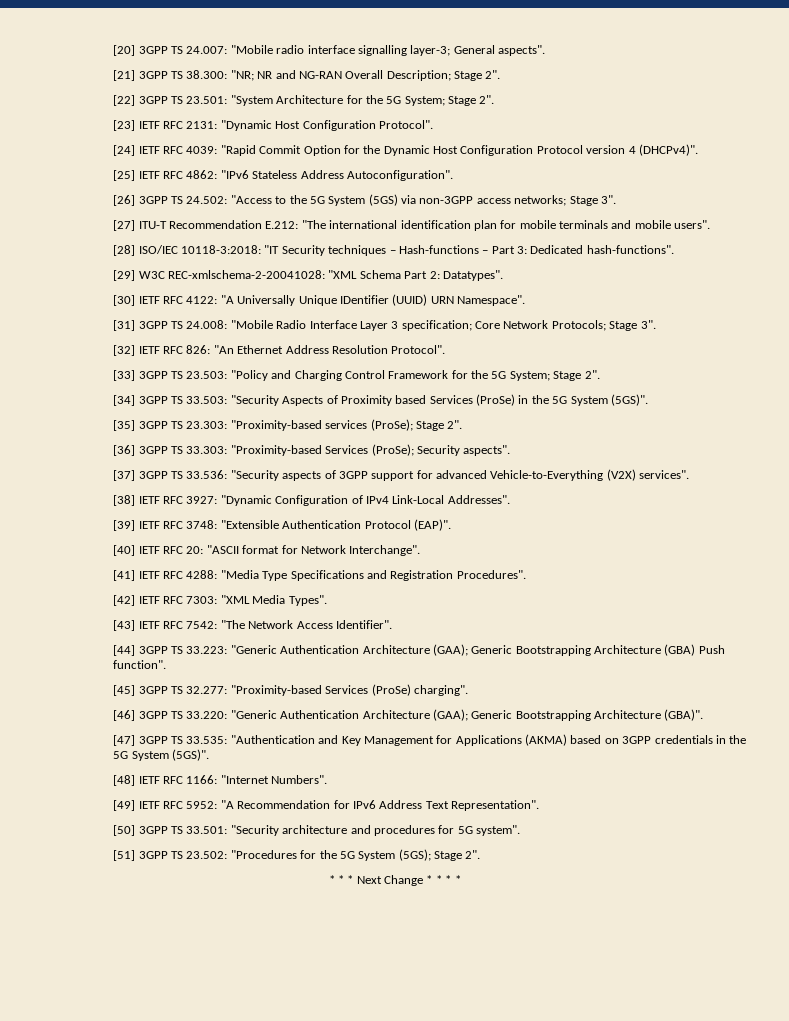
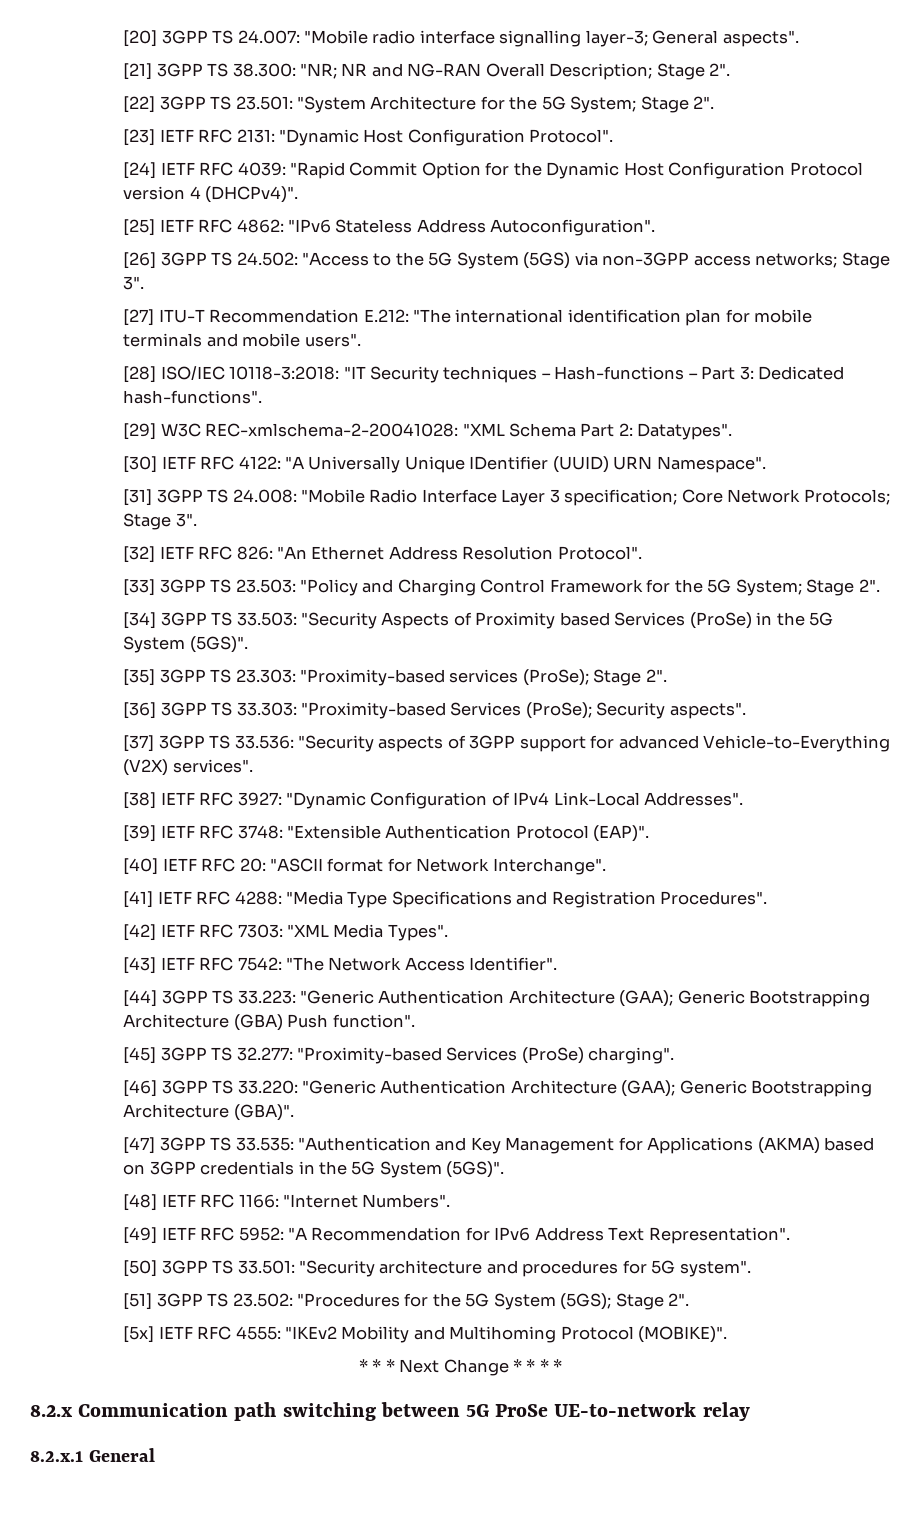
+ [5x] IETF RFC 4555: "IKEv2 Mobility and Multihoming Protocol (MOBIKE)".
+ 8.2.x Communication path switching between 5G ProSe UE-to-network relay
+ 8.2.x.1 General

